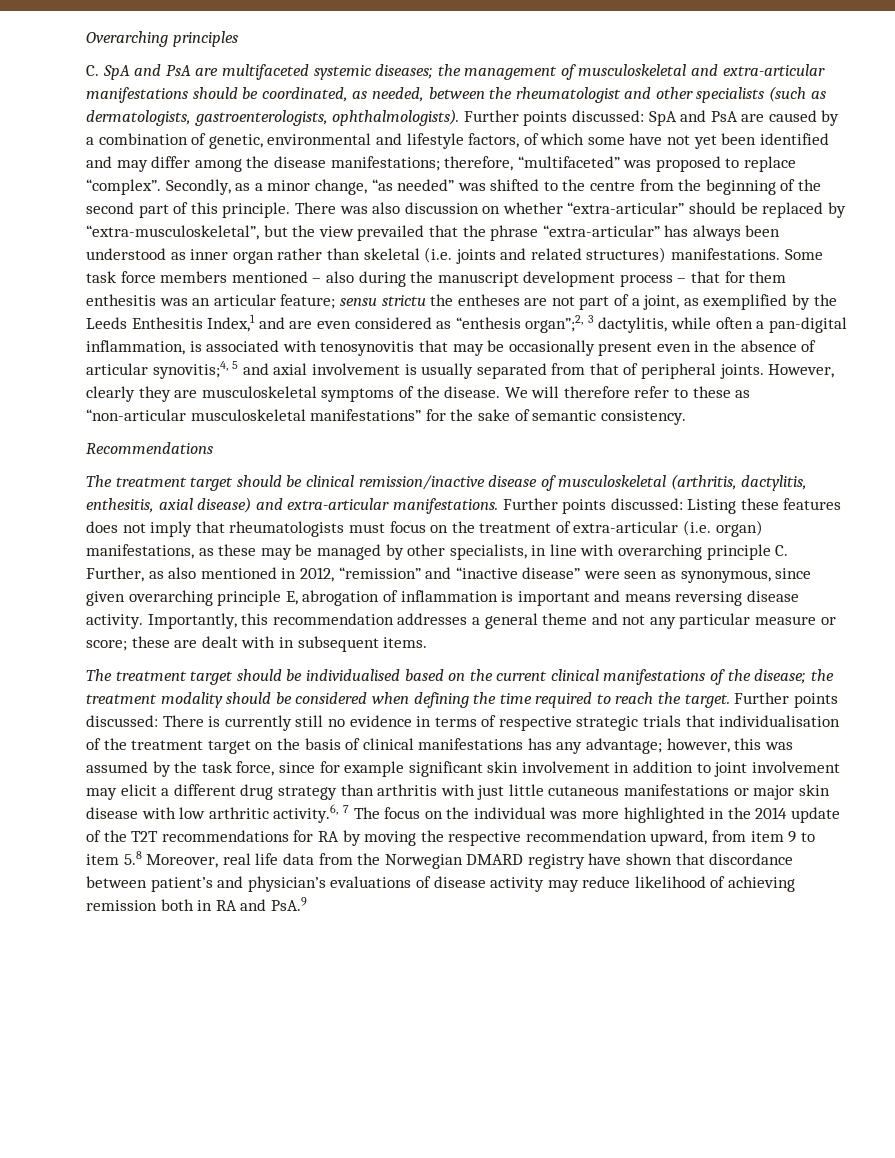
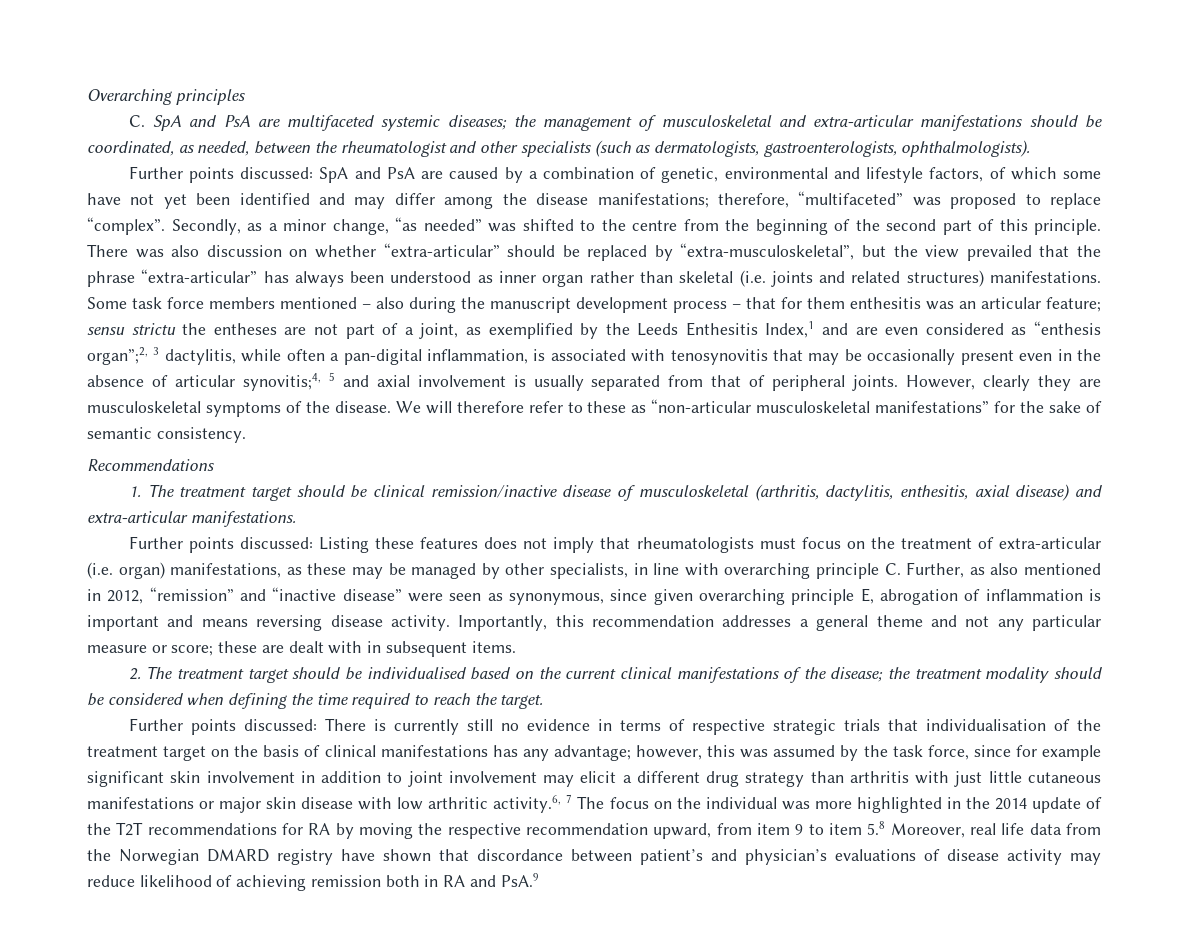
- the management of musculoskeletal and extra-articular manifestations should be coordinated, as needed, between the rheumatologist and other specialists (such as dermatologists, gastroenterologists, ophthalmologists). Further points discussed:
+ the management of musculoskeletal and extra-articular manifestations should be coordinated, as needed, between the rheumatologist and other specialists (such as dermatologists, gastroenterologists, ophthalmologists).
+ Further points discussed:
- The treatment target should be clinical remission/inactive disease of musculoskeletal (arthritis, dactylitis, enthesitis, axial disease) and extra-articular manifestations. Further points discussed:
+ 1. The treatment target should be clinical remission/inactive disease of musculoskeletal (arthritis, dactylitis, enthesitis, axial disease) and extra-articular manifestations.
+ Further points discussed:
- The treatment target should be individualised based on the current clinical manifestations of the disease;
+ 2. The treatment target should be individualised based on the current clinical manifestations of the disease;
- the treatment modality should be considered when defining the time required to reach the target. Further points discussed:
+ the treatment modality should be considered when defining the time required to reach the target.
+ Further points discussed:

